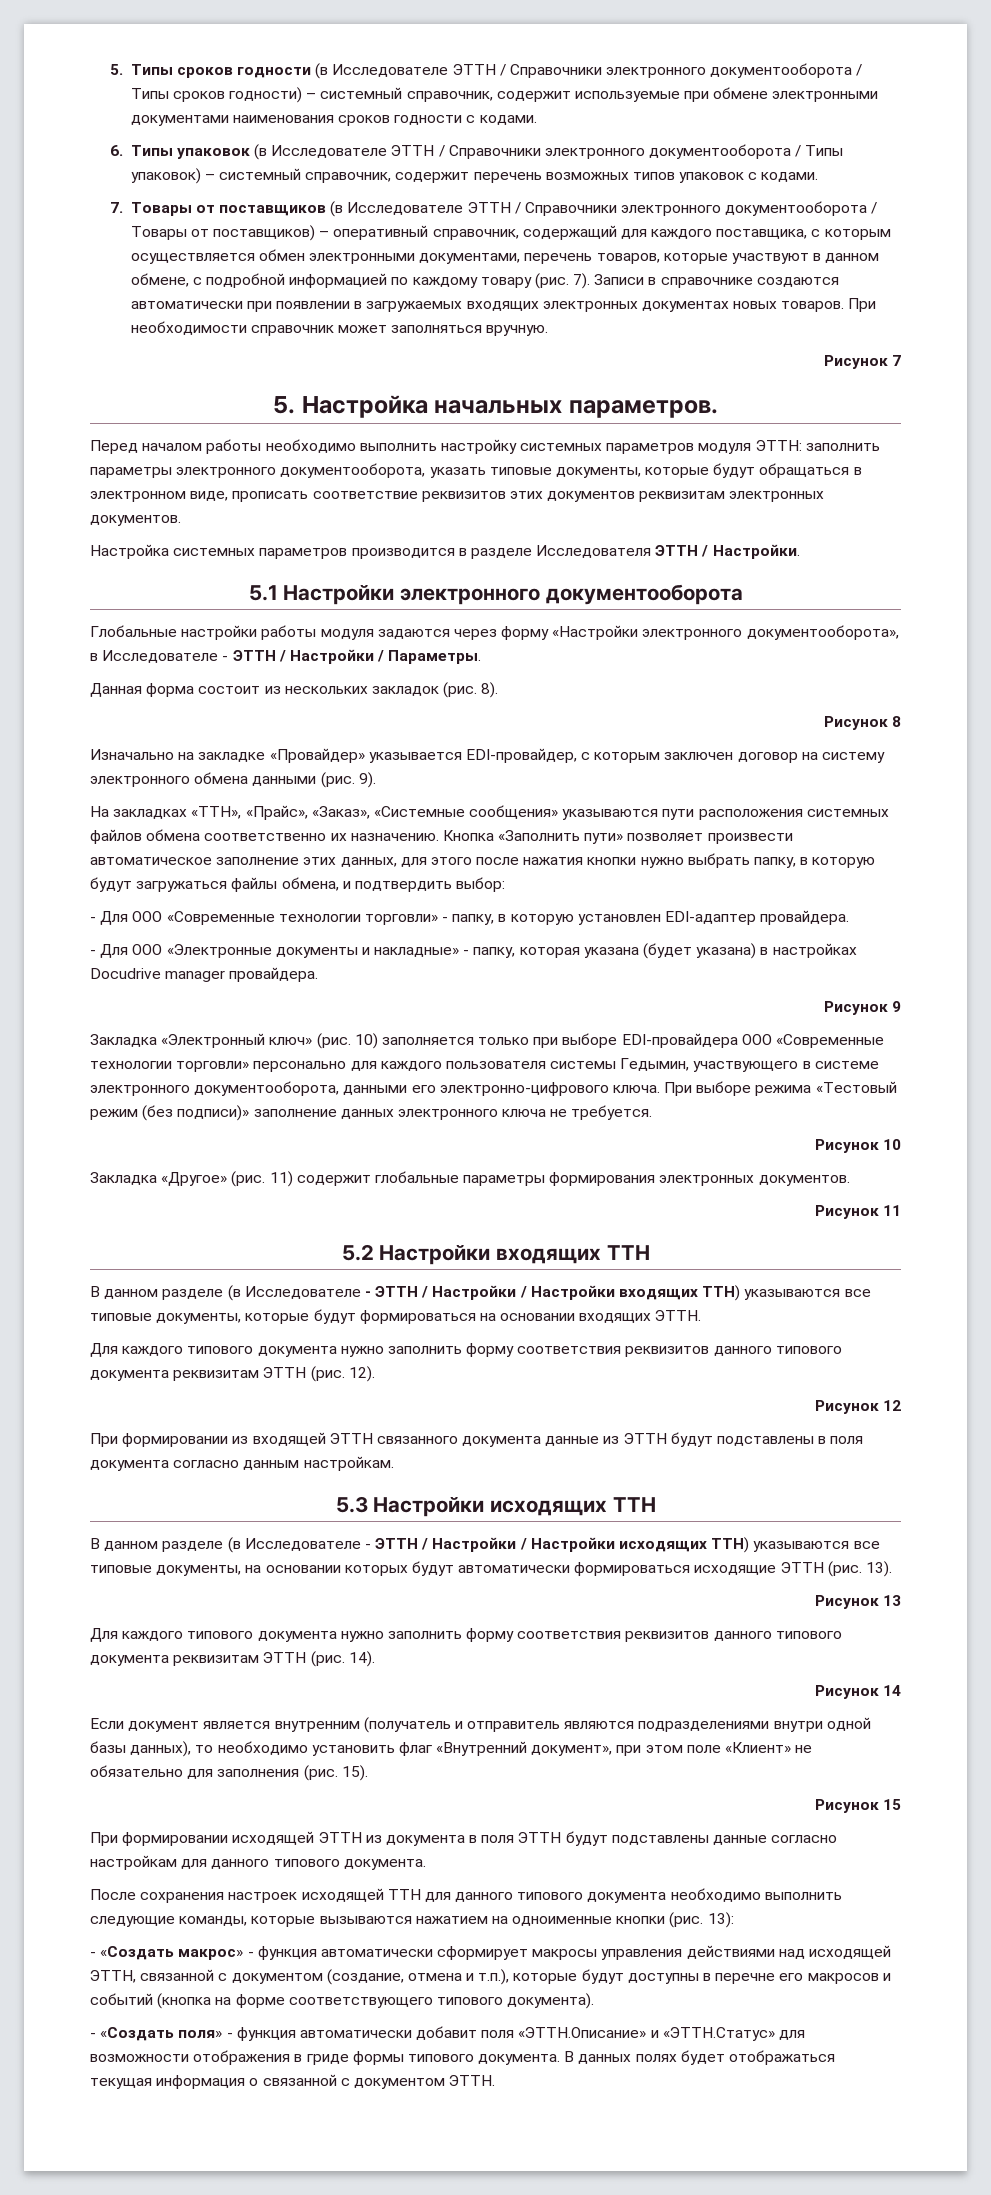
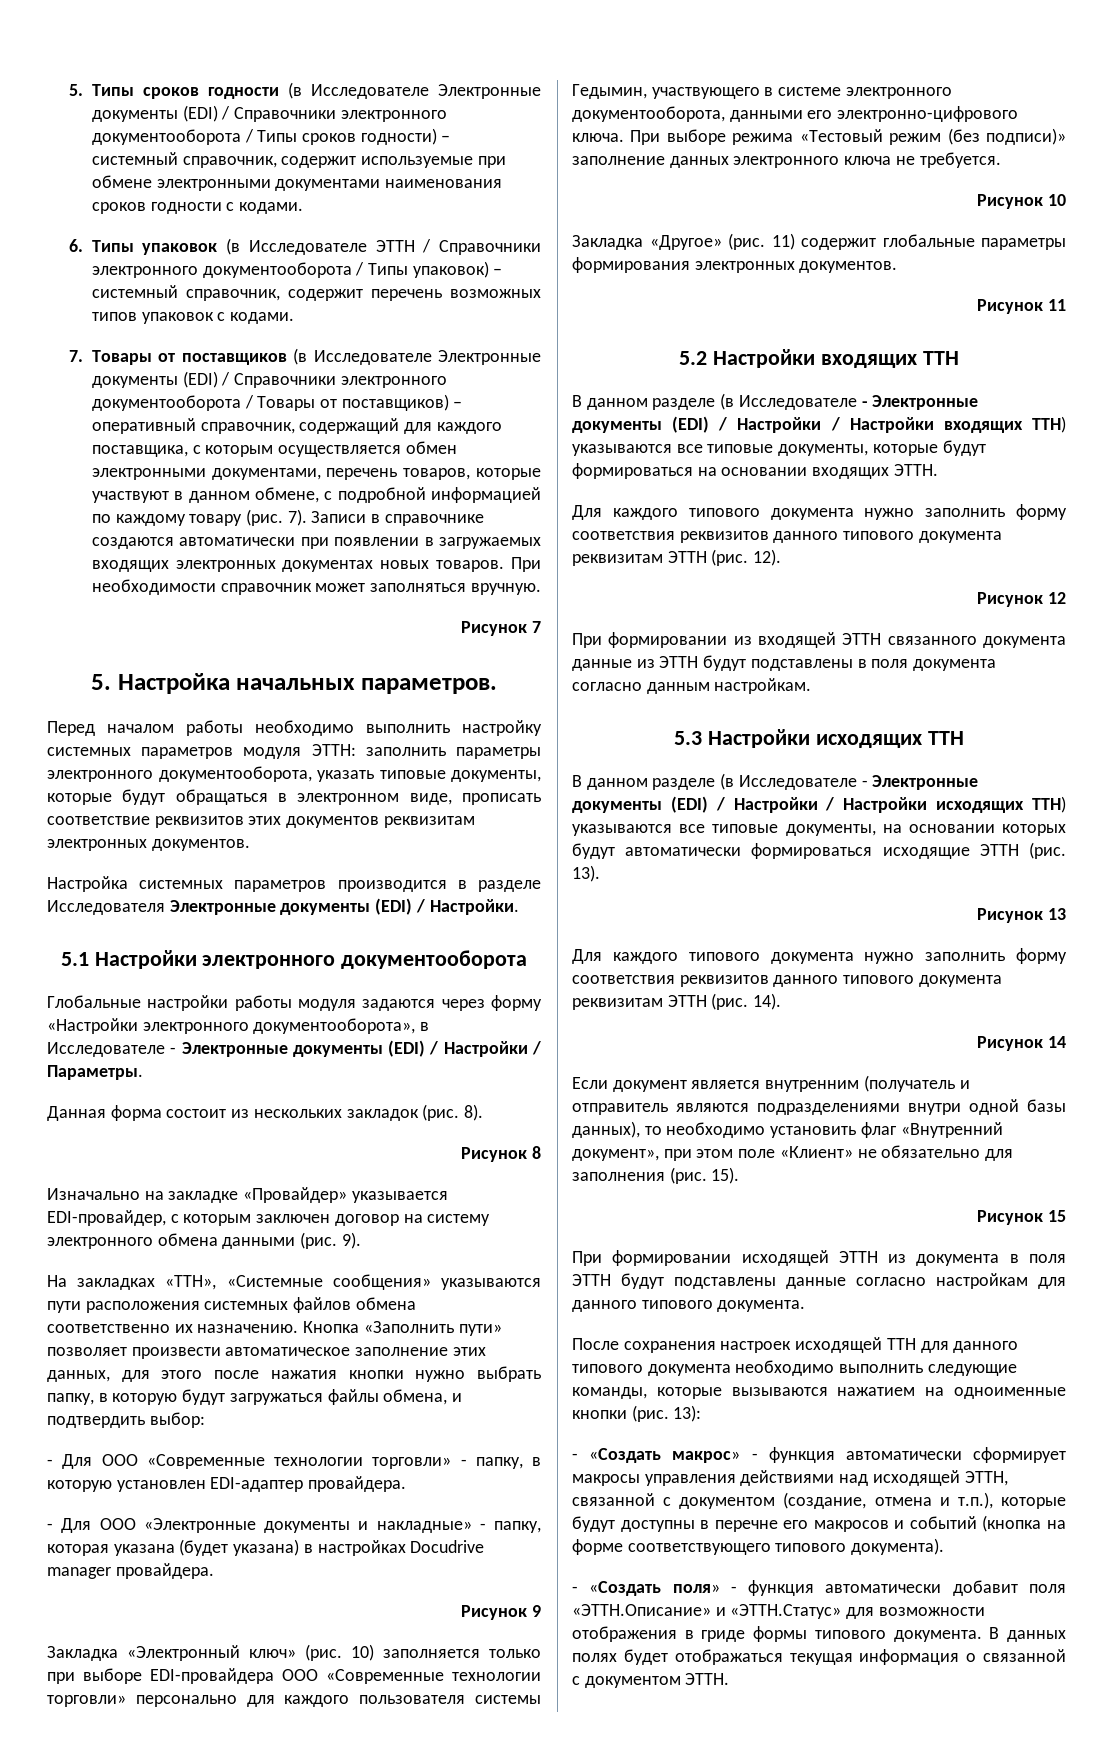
- 5. Типы сроков годности (в Исследователе ЭТТН / Справочники электронного документооборота / Типы сроков годности) – системный справочник, содержит используемые при обмене электронными документами наименования сроков годности с кодами.
+ 5. Типы сроков годности (в Исследователе Электронные документы (EDI) / Справочники электронного документооборота / Типы сроков годности) – системный справочник, содержит используемые при обмене электронными документами наименования сроков годности с кодами.
- 7. Товары от поставщиков (в Исследователе ЭТТН / Справочники электронного документооборота / Товары от поставщиков) – оперативный справочник, содержащий для каждого поставщика, с которым осуществляется обмен электронными документами, перечень товаров, которые участвуют в данном обмене, с подробной информацией по каждому товару (рис.
+ 7. Товары от поставщиков (в Исследователе Электронные документы (EDI) / Справочники электронного документооборота / Товары от поставщиков) – оперативный справочник, содержащий для каждого поставщика, с которым осуществляется обмен электронными документами, перечень товаров, которые участвуют в данном обмене, с подробной информацией по каждому товару (рис.
- Настройка системных параметров производится в разделе Исследователя ЭТТН / Настройки.
+ Настройка системных параметров производится в разделе Исследователя Электронные документы (EDI) / Настройки.
- Глобальные настройки работы модуля задаются через форму «Настройки электронного документооборота», в Исследователе - ЭТТН / Настройки / Параметры.
+ Глобальные настройки работы модуля задаются через форму «Настройки электронного документооборота», в Исследователе - Электронные документы (EDI) / Настройки / Параметры.
- На закладках «ТТН», «Прайс», «Заказ», «Системные сообщения» указываются пути расположения системных файлов обмена соответственно их назначению.
+ На закладках «ТТН», «Системные сообщения» указываются пути расположения системных файлов обмена соответственно их назначению.
- В данном разделе (в Исследователе - ЭТТН / Настройки / Настройки входящих ТТН) указываются все типовые документы, которые будут формироваться на основании входящих ЭТТН.
+ В данном разделе (в Исследователе - Электронные документы (EDI) / Настройки / Настройки входящих ТТН) указываются все типовые документы, которые будут формироваться на основании входящих ЭТТН.
- В данном разделе (в Исследователе - ЭТТН / Настройки / Настройки исходящих ТТН) указываются все типовые документы, на основании которых будут автоматически формироваться исходящие ЭТТН (рис.
+ В данном разделе (в Исследователе - Электронные документы (EDI) / Настройки / Настройки исходящих ТТН) указываются все типовые документы, на основании которых будут автоматически формироваться исходящие ЭТТН (рис.

